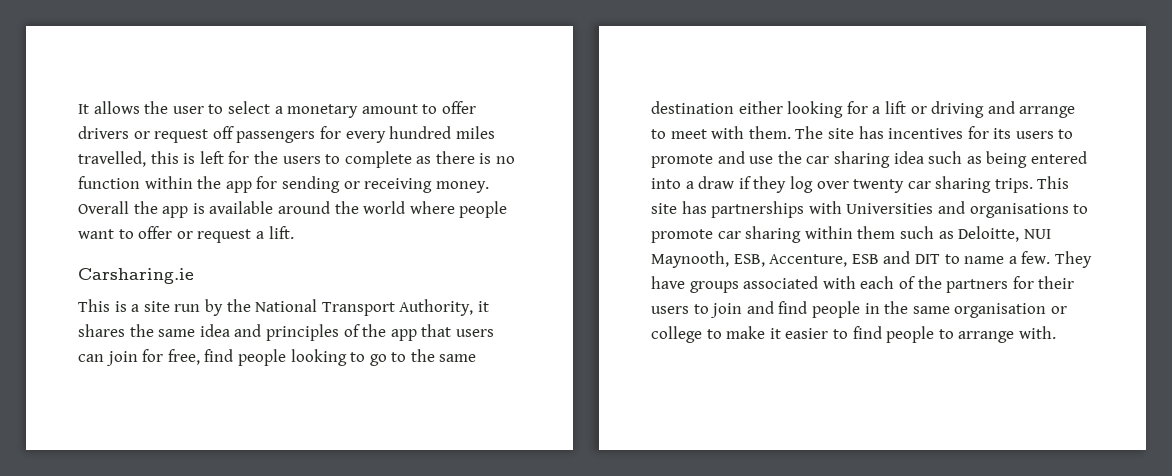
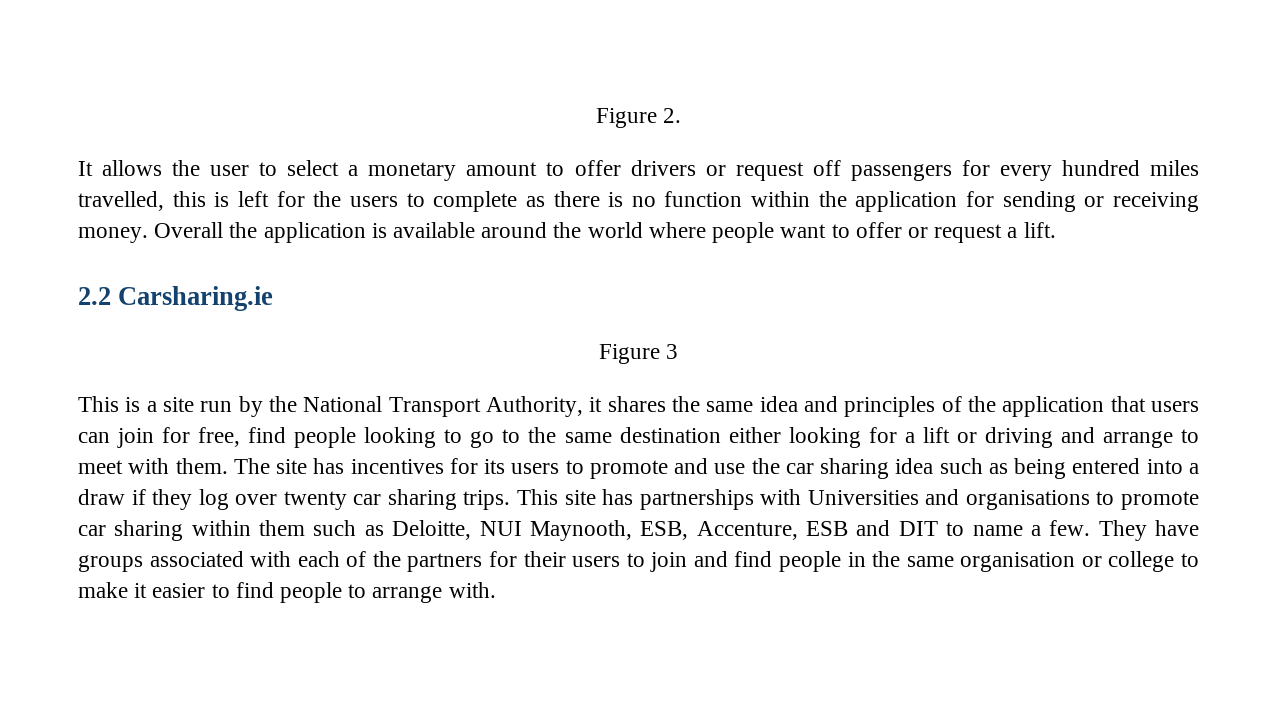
+ Figure 2.
- It allows the user to select a monetary amount to offer drivers or request off passengers for every hundred miles travelled, this is left for the users to complete as there is no function within the app for sending or receiving money.
+ It allows the user to select a monetary amount to offer drivers or request off passengers for every hundred miles travelled, this is left for the users to complete as there is no function within the application for sending or receiving money.
- Overall the app is available around the world where people want to offer or request a lift.
+ Overall the application is available around the world where people want to offer or request a lift.
- Carsharing.ie
+ 2.2 Carsharing.ie
+ Figure 3
- This is a site run by the National Transport Authority, it shares the same idea and principles of the app that users can join for free, find people looking to go to the same destination either looking for a lift or driving and arrange to meet with them.
+ This is a site run by the National Transport Authority, it shares the same idea and principles of the application that users can join for free, find people looking to go to the same destination either looking for a lift or driving and arrange to meet with them.

